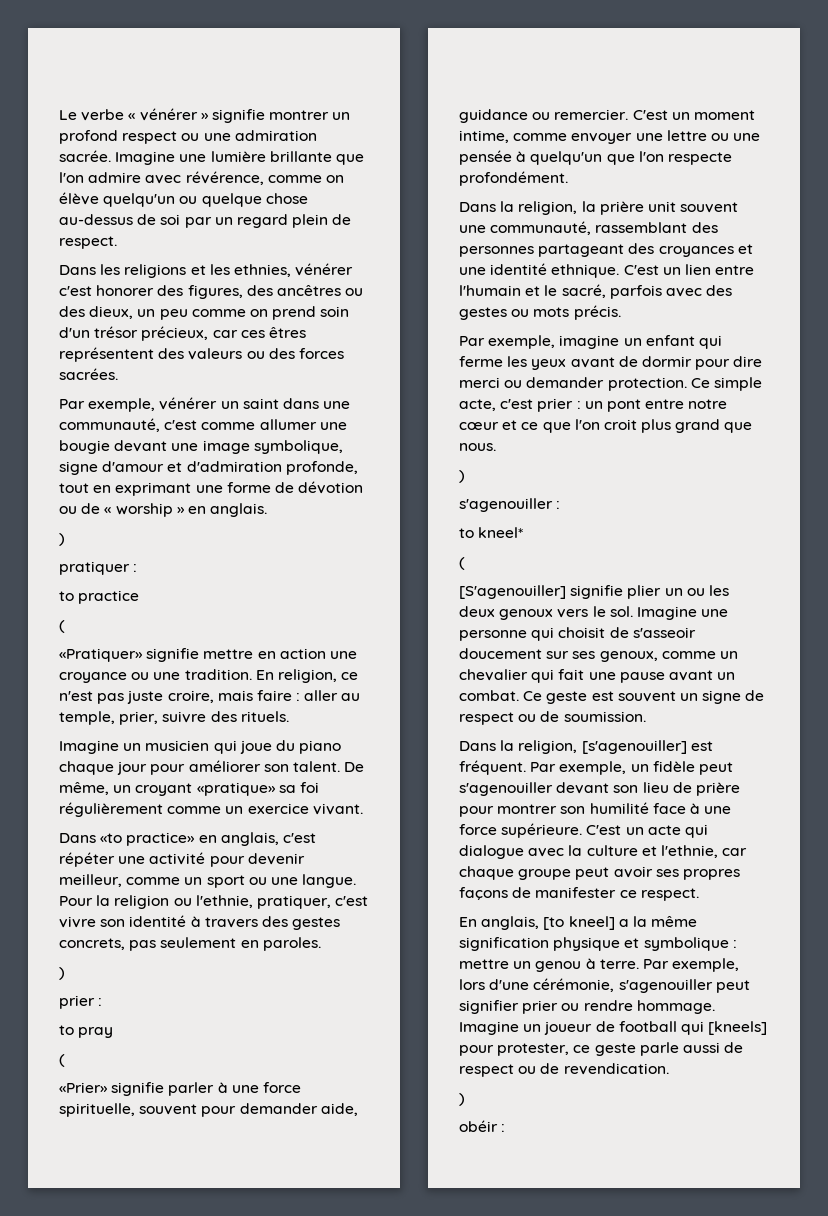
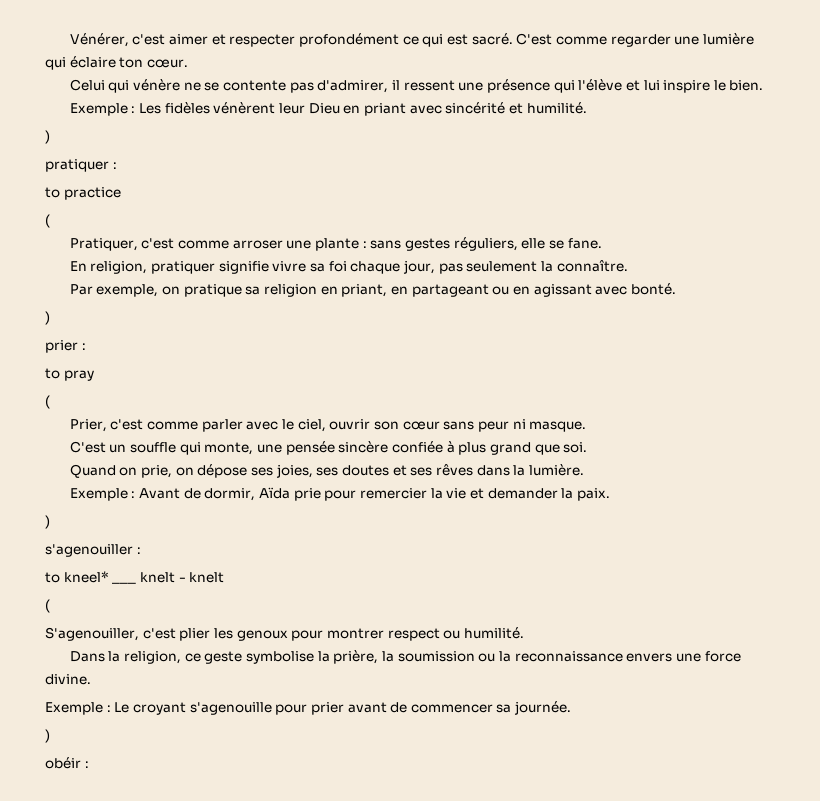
- Le verbe « vénérer » signifie montrer un profond respect ou une admiration sacrée. Imagine une lumière brillante que l'on admire avec révérence, comme on élève quelqu'un ou quelque chose au-dessus de soi par un regard plein de respect.
- Dans les religions et les ethnies, vénérer c'est honorer des figures, des ancêtres ou des dieux, un peu comme on prend soin d'un trésor précieux, car ces êtres représentent des valeurs ou des forces sacrées.
- Par exemple, vénérer un saint dans une communauté, c'est comme allumer une bougie devant une image symbolique, signe d'amour et d'admiration profonde, tout en exprimant une forme de dévotion ou de « worship » en anglais.
+ Vénérer, c'est aimer et respecter profondément ce qui est sacré. C'est comme regarder une lumière qui éclaire ton cœur.
+ Celui qui vénère ne se contente pas d'admirer, il ressent une présence qui l'élève et lui inspire le bien.
+ Exemple : Les fidèles vénèrent leur Dieu en priant avec sincérité et humilité.
- «Pratiquer» signifie mettre en action une croyance ou une tradition. En religion, ce n'est pas juste croire, mais faire : aller au temple, prier, suivre des rituels.
- Imagine un musicien qui joue du piano chaque jour pour améliorer son talent. De même, un croyant «pratique» sa foi régulièrement comme un exercice vivant.
- Dans «to practice» en anglais, c'est répéter une activité pour devenir meilleur, comme un sport ou une langue. Pour la religion ou l'ethnie, pratiquer, c'est vivre son identité à travers des gestes concrets, pas seulement en paroles.
+ Pratiquer, c'est comme arroser une plante : sans gestes réguliers, elle se fane.
+ En religion, pratiquer signifie vivre sa foi chaque jour, pas seulement la connaître.
+ Par exemple, on pratique sa religion en priant, en partageant ou en agissant avec bonté.
- «Prier» signifie parler à une force spirituelle, souvent pour demander aide, guidance ou remercier. C'est un moment intime, comme envoyer une lettre ou une pensée à quelqu'un que l'on respecte profondément.
- Dans la religion, la prière unit souvent une communauté, rassemblant des personnes partageant des croyances et une identité ethnique. C'est un lien entre l'humain et le sacré, parfois avec des gestes ou mots précis.
- Par exemple, imagine un enfant qui ferme les yeux avant de dormir pour dire merci ou demander protection. Ce simple acte, c'est prier : un pont entre notre cœur et ce que l'on croit plus grand que nous.
+ Prier, c'est comme parler avec le ciel, ouvrir son cœur sans peur ni masque.
+ C'est un souffle qui monte, une pensée sincère confiée à plus grand que soi.
+ Quand on prie, on dépose ses joies, ses doutes et ses rêves dans la lumière.
+ Exemple : Avant de dormir, Aïda prie pour remercier la vie et demander la paix.
- to kneel*
+ to kneel* ___ knelt - knelt
  (
- [S'agenouiller] signifie plier un ou les deux genoux vers le sol. Imagine une personne qui choisit de s'asseoir doucement sur ses genoux, comme un chevalier qui fait une pause avant un combat. Ce geste est souvent un signe de respect ou de soumission.
- Dans la religion, [s'agenouiller] est fréquent. Par exemple, un fidèle peut s'agenouiller devant son lieu de prière pour montrer son humilité face à une force supérieure. C'est un acte qui dialogue avec la culture et l'ethnie, car chaque groupe peut avoir ses propres façons de manifester ce respect.
- En anglais, [to kneel] a la même signification physique et symbolique : mettre un genou à terre. Par exemple, lors d'une cérémonie, s'agenouiller peut signifier prier ou rendre hommage. Imagine un joueur de football qui [kneels] pour protester, ce geste parle aussi de respect ou de revendication.
+ S'agenouiller, c'est plier les genoux pour montrer respect ou humilité.
+ Dans la religion, ce geste symbolise la prière, la soumission ou la reconnaissance envers une force divine.
+ Exemple : Le croyant s'agenouille pour prier avant de commencer sa journée.

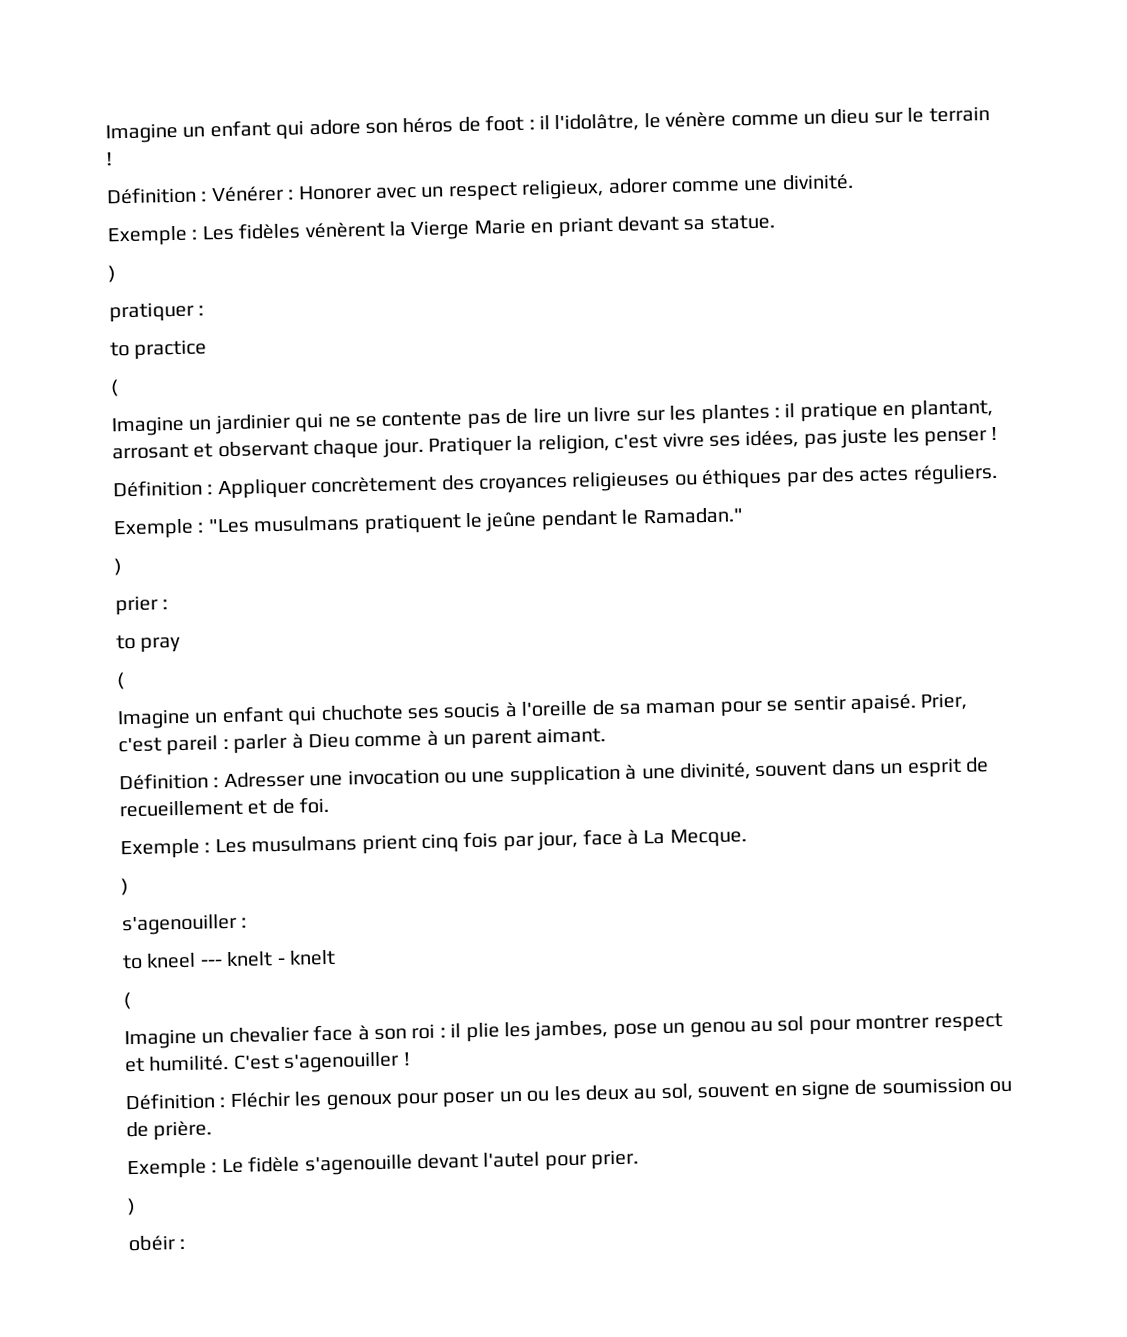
- Vénérer, c'est aimer et respecter profondément ce qui est sacré. C'est comme regarder une lumière qui éclaire ton cœur.
- Celui qui vénère ne se contente pas d'admirer, il ressent une présence qui l'élève et lui inspire le bien.
+ Imagine un enfant qui adore son héros de foot : il l'idolâtre, le vénère comme un dieu sur le terrain !
+ Définition : Vénérer : Honorer avec un respect religieux, adorer comme une divinité.
- Exemple : Les fidèles vénèrent leur Dieu en priant avec sincérité et humilité.
+ Exemple : Les fidèles vénèrent la Vierge Marie en priant devant sa statue.
- Pratiquer, c'est comme arroser une plante : sans gestes réguliers, elle se fane.
- En religion, pratiquer signifie vivre sa foi chaque jour, pas seulement la connaître.
- Par exemple, on pratique sa religion en priant, en partageant ou en agissant avec bonté.
+ Imagine un jardinier qui ne se contente pas de lire un livre sur les plantes : il pratique en plantant, arrosant et observant chaque jour. Pratiquer la religion, c'est vivre ses idées, pas juste les penser !
+ Définition : Appliquer concrètement des croyances religieuses ou éthiques par des actes réguliers.
+ Exemple : "Les musulmans pratiquent le jeûne pendant le Ramadan."
- Prier, c'est comme parler avec le ciel, ouvrir son cœur sans peur ni masque.
- C'est un souffle qui monte, une pensée sincère confiée à plus grand que soi.
- Quand on prie, on dépose ses joies, ses doutes et ses rêves dans la lumière.
- Exemple : Avant de dormir, Aïda prie pour remercier la vie et demander la paix.
+ Imagine un enfant qui chuchote ses soucis à l'oreille de sa maman pour se sentir apaisé. Prier, c'est pareil : parler à Dieu comme à un parent aimant.
+ Définition : Adresser une invocation ou une supplication à une divinité, souvent dans un esprit de recueillement et de foi.
+ Exemple : Les musulmans prient cinq fois par jour, face à La Mecque.
- to kneel* ___ knelt - knelt
+ to kneel --- knelt - knelt
- S'agenouiller, c'est plier les genoux pour montrer respect ou humilité.
- Dans la religion, ce geste symbolise la prière, la soumission ou la reconnaissance envers une force divine.
- Exemple : Le croyant s'agenouille pour prier avant de commencer sa journée.
+ Imagine un chevalier face à son roi : il plie les jambes, pose un genou au sol pour montrer respect et humilité. C'est s'agenouiller !
+ Définition : Fléchir les genoux pour poser un ou les deux au sol, souvent en signe de soumission ou de prière.
+ Exemple : Le fidèle s'agenouille devant l'autel pour prier.

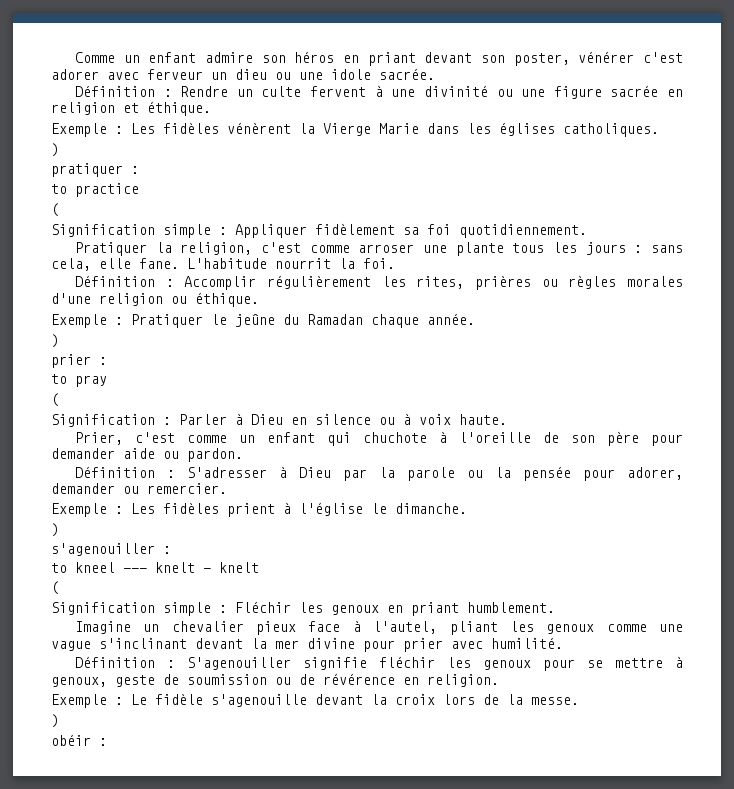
- Imagine un enfant qui adore son héros de foot : il l'idolâtre, le vénère comme un dieu sur le terrain !
- Définition : Vénérer : Honorer avec un respect religieux, adorer comme une divinité.
+ Comme un enfant admire son héros en priant devant son poster, vénérer c'est adorer avec ferveur un dieu ou une idole sacrée.
+ Définition : Rendre un culte fervent à une divinité ou une figure sacrée en religion et éthique.
- Exemple : Les fidèles vénèrent la Vierge Marie en priant devant sa statue.
+ Exemple : Les fidèles vénèrent la Vierge Marie dans les églises catholiques.
- Imagine un jardinier qui ne se contente pas de lire un livre sur les plantes : il pratique en plantant, arrosant et observant chaque jour. Pratiquer la religion, c'est vivre ses idées, pas juste les penser !
- Définition : Appliquer concrètement des croyances religieuses ou éthiques par des actes réguliers.
- Exemple : "Les musulmans pratiquent le jeûne pendant le Ramadan."
+ Signification simple : Appliquer fidèlement sa foi quotidiennement.
+ Pratiquer la religion, c'est comme arroser une plante tous les jours : sans cela, elle fane. L'habitude nourrit la foi.
+ Définition : Accomplir régulièrement les rites, prières ou règles morales d'une religion ou éthique.
+ Exemple : Pratiquer le jeûne du Ramadan chaque année.
- Imagine un enfant qui chuchote ses soucis à l'oreille de sa maman pour se sentir apaisé. Prier, c'est pareil : parler à Dieu comme à un parent aimant.
- Définition : Adresser une invocation ou une supplication à une divinité, souvent dans un esprit de recueillement et de foi.
- Exemple : Les musulmans prient cinq fois par jour, face à La Mecque.
+ Signification : Parler à Dieu en silence ou à voix haute.
+ Prier, c'est comme un enfant qui chuchote à l'oreille de son père pour demander aide ou pardon.
+ Définition : S'adresser à Dieu par la parole ou la pensée pour adorer, demander ou remercier.
+ Exemple : Les fidèles prient à l'église le dimanche.
- Imagine un chevalier face à son roi : il plie les jambes, pose un genou au sol pour montrer respect et humilité. C'est s'agenouiller !
- Définition : Fléchir les genoux pour poser un ou les deux au sol, souvent en signe de soumission ou de prière.
+ Signification simple : Fléchir les genoux en priant humblement.
+ Imagine un chevalier pieux face à l'autel, pliant les genoux comme une vague s'inclinant devant la mer divine pour prier avec humilité.
+ Définition : S'agenouiller signifie fléchir les genoux pour se mettre à genoux, geste de soumission ou de révérence en religion.
- Exemple : Le fidèle s'agenouille devant l'autel pour prier.
+ Exemple : Le fidèle s'agenouille devant la croix lors de la messe.

